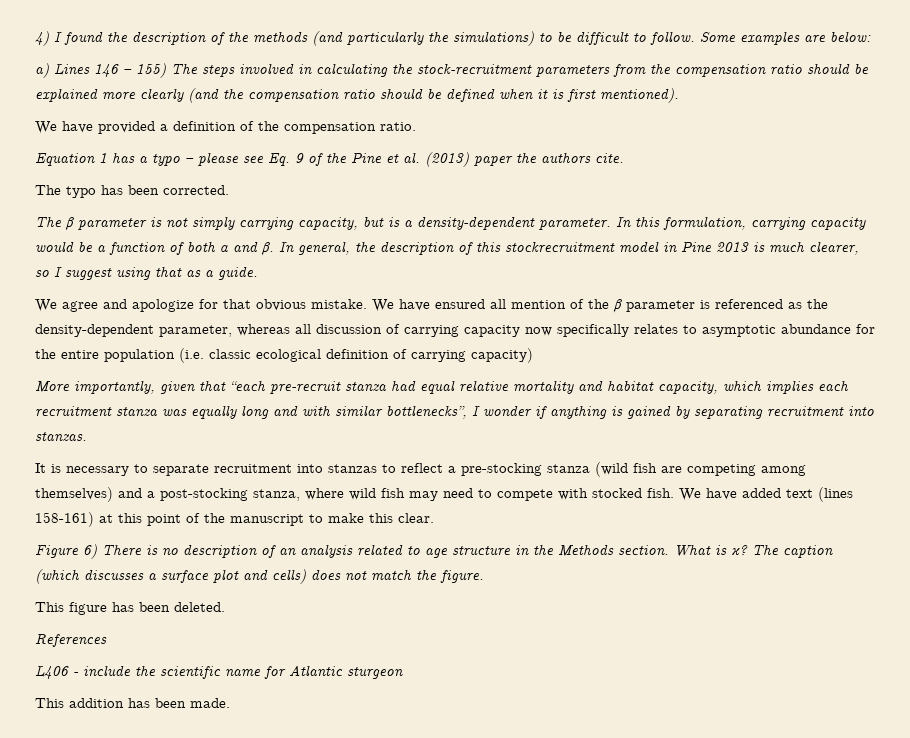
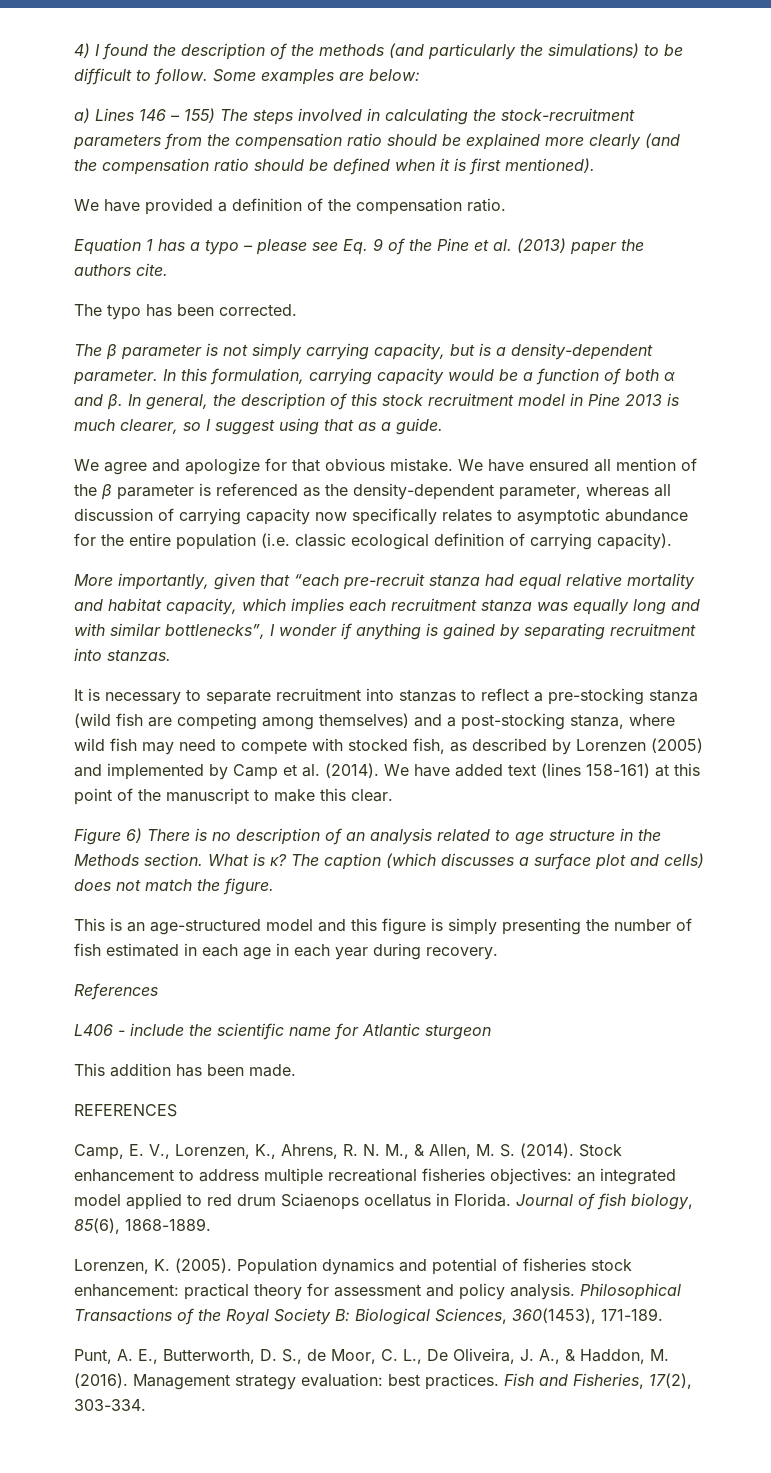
- In general, the description of this stockrecruitment model in Pine 2013 is much clearer, so I suggest using that as a guide.
+ In general, the description of this stock recruitment model in Pine 2013 is much clearer, so I suggest using that as a guide.
- We have ensured all mention of the β parameter is referenced as the density-dependent parameter, whereas all discussion of carrying capacity now specifically relates to asymptotic abundance for the entire population (i.e. classic ecological definition of carrying capacity)
+ We have ensured all mention of the β parameter is referenced as the density-dependent parameter, whereas all discussion of carrying capacity now specifically relates to asymptotic abundance for the entire population (i.e. classic ecological definition of carrying capacity).
- It is necessary to separate recruitment into stanzas to reflect a pre-stocking stanza (wild fish are competing among themselves) and a post-stocking stanza, where wild fish may need to compete with stocked fish.
+ It is necessary to separate recruitment into stanzas to reflect a pre-stocking stanza (wild fish are competing among themselves) and a post-stocking stanza, where wild fish may need to compete with stocked fish, as described by Lorenzen (2005) and implemented by Camp et al. (2014).
- This figure has been deleted.
+ This is an age-structured model and this figure is simply presenting the number of fish estimated in each age in each year during recovery.
+ REFERENCES
+ Camp, E. V., Lorenzen, K., Ahrens, R. N. M., & Allen, M. S. (2014). Stock enhancement to address multiple recreational fisheries objectives: an integrated model applied to red drum Sciaenops ocellatus in Florida. Journal of fish biology, 85(6), 1868-1889.
+ Lorenzen, K. (2005). Population dynamics and potential of fisheries stock enhancement: practical theory for assessment and policy analysis. Philosophical Transactions of the Royal Society B: Biological Sciences, 360(1453), 171-189.
+ Punt, A. E., Butterworth, D. S., de Moor, C. L., De Oliveira, J. A., & Haddon, M. (2016). Management strategy evaluation: best practices. Fish and Fisheries, 17(2), 303-334.

